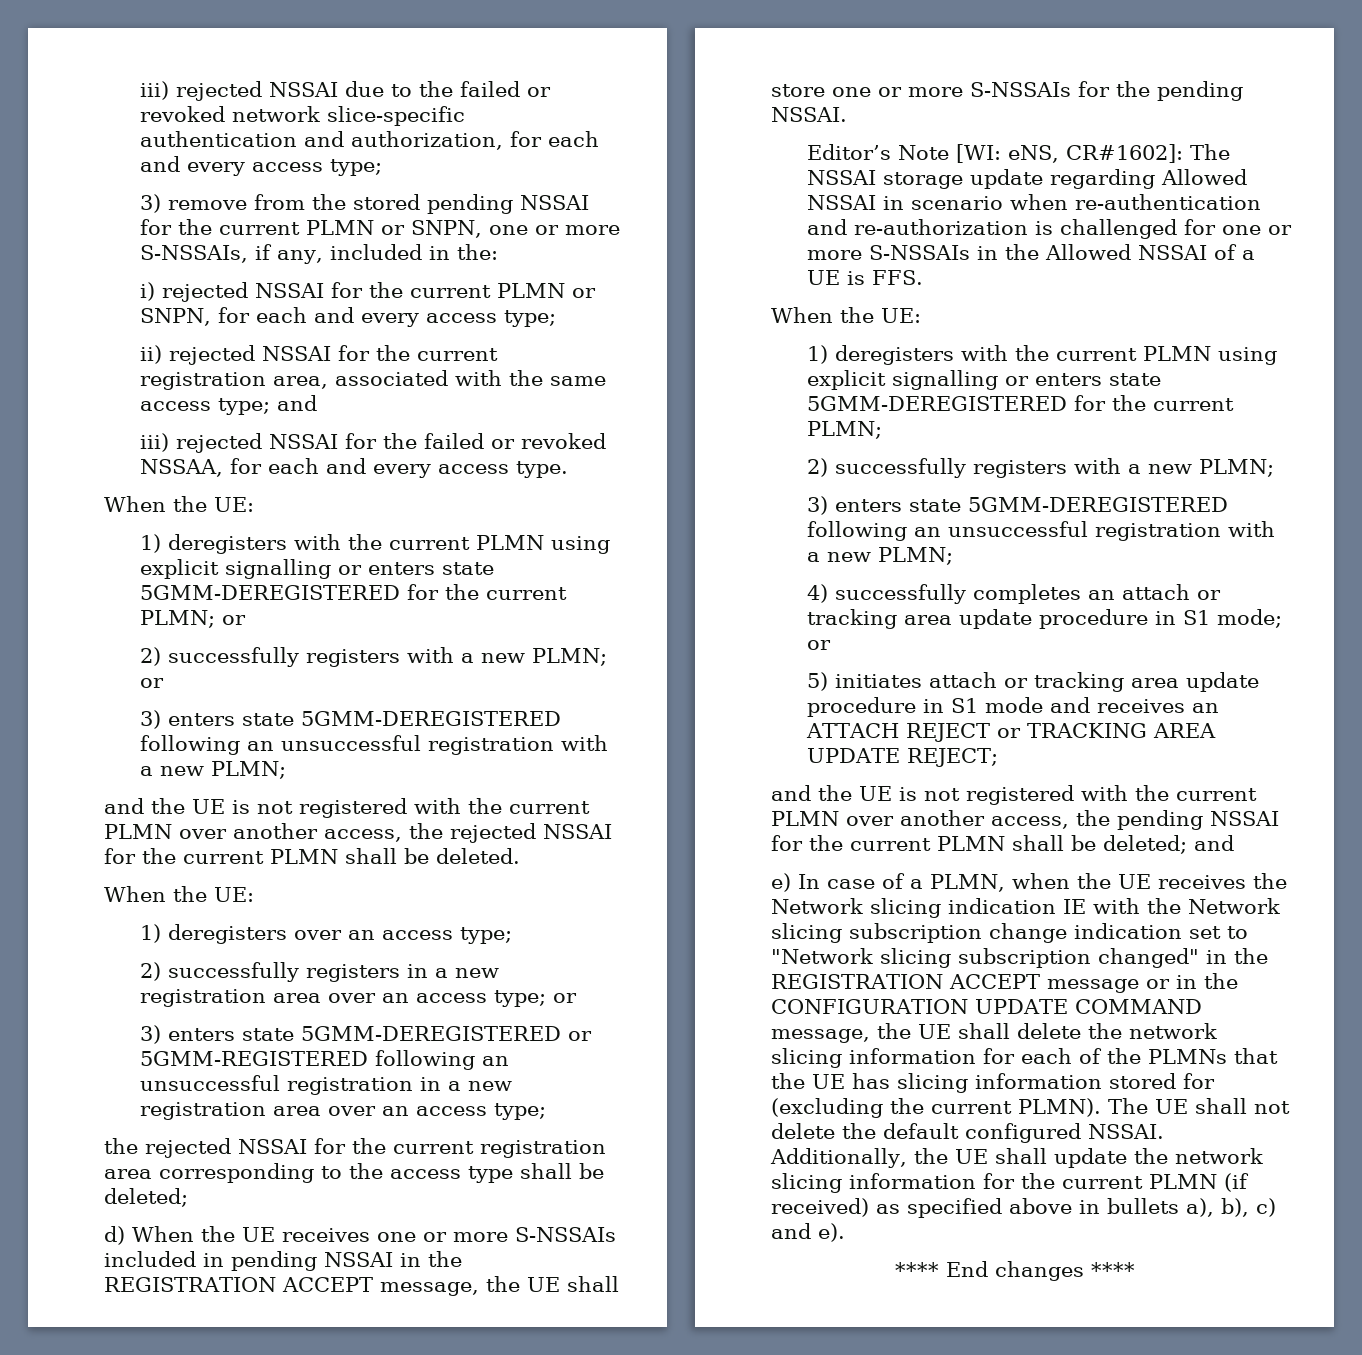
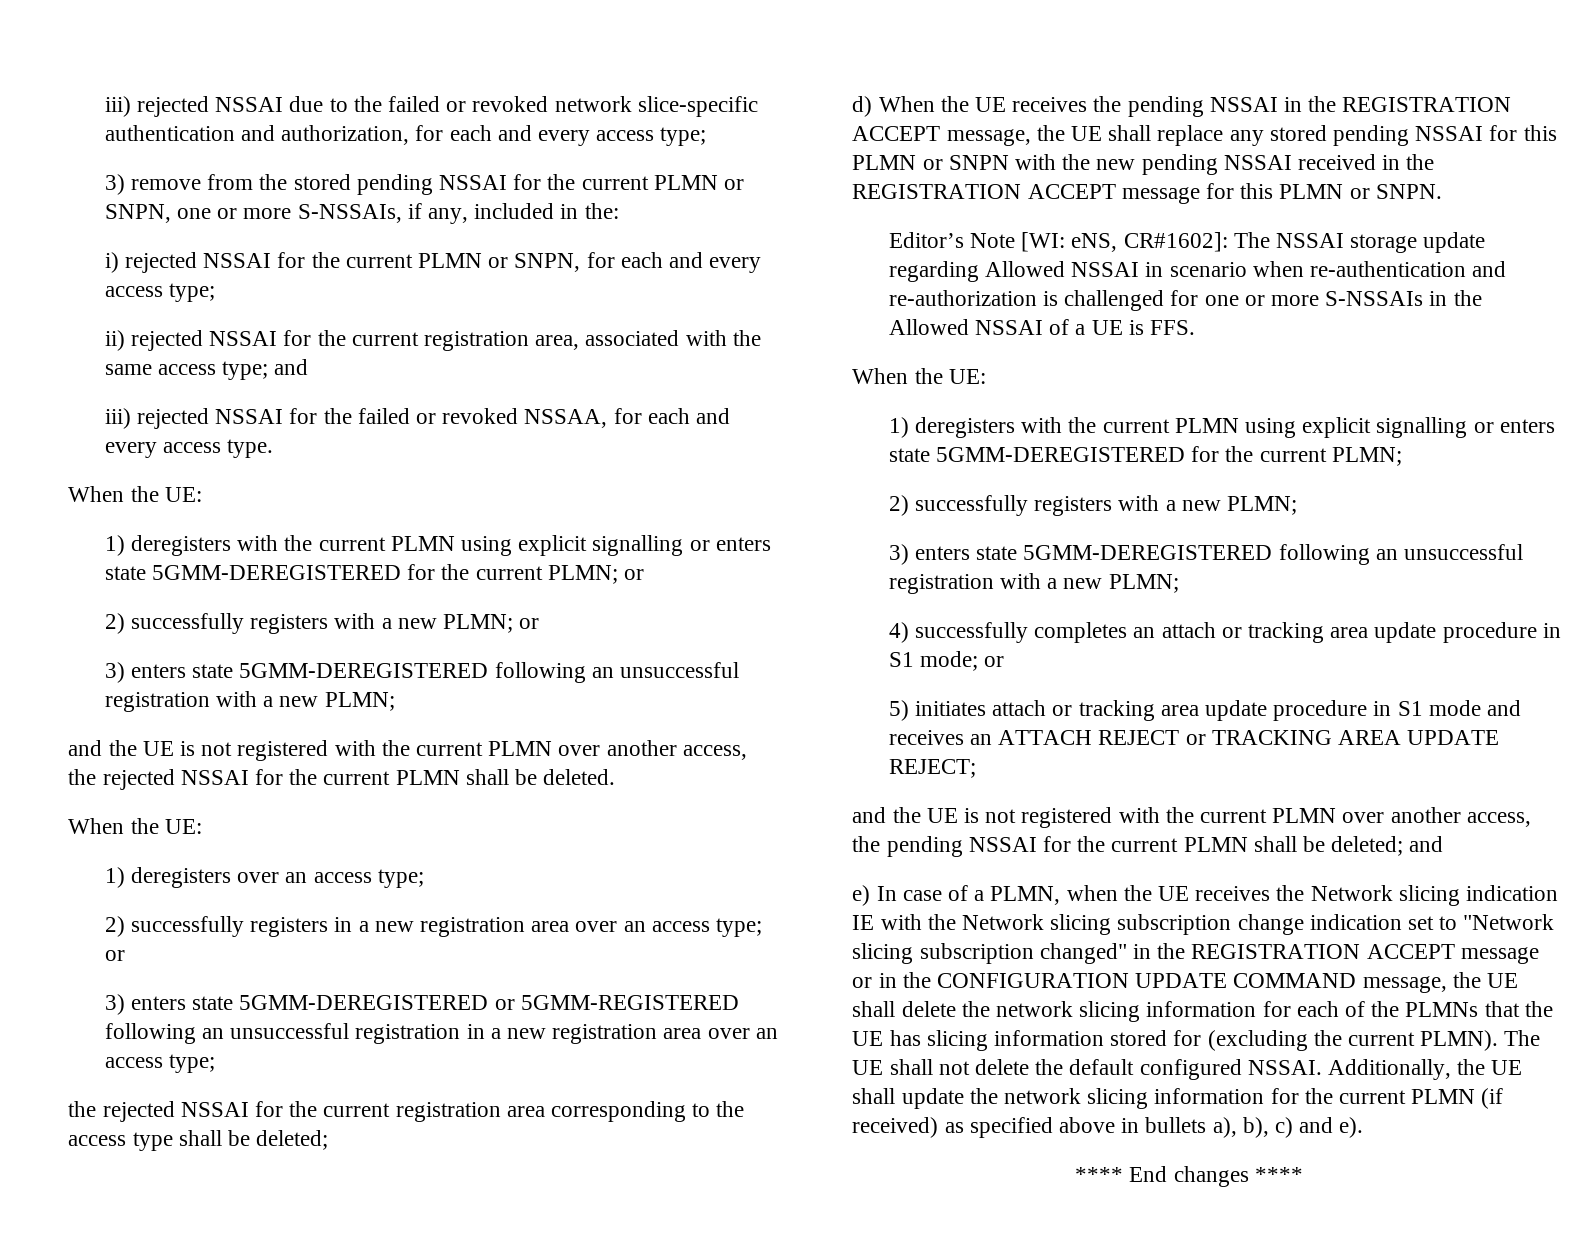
- d) When the UE receives one or more S-NSSAIs included in pending NSSAI in the REGISTRATION ACCEPT message, the UE shall store one or more S-NSSAIs for the pending NSSAI.
+ d) When the UE receives the pending NSSAI in the REGISTRATION ACCEPT message, the UE shall replace any stored pending NSSAI for this PLMN or SNPN with the new pending NSSAI received in the REGISTRATION ACCEPT message for this PLMN or SNPN.

